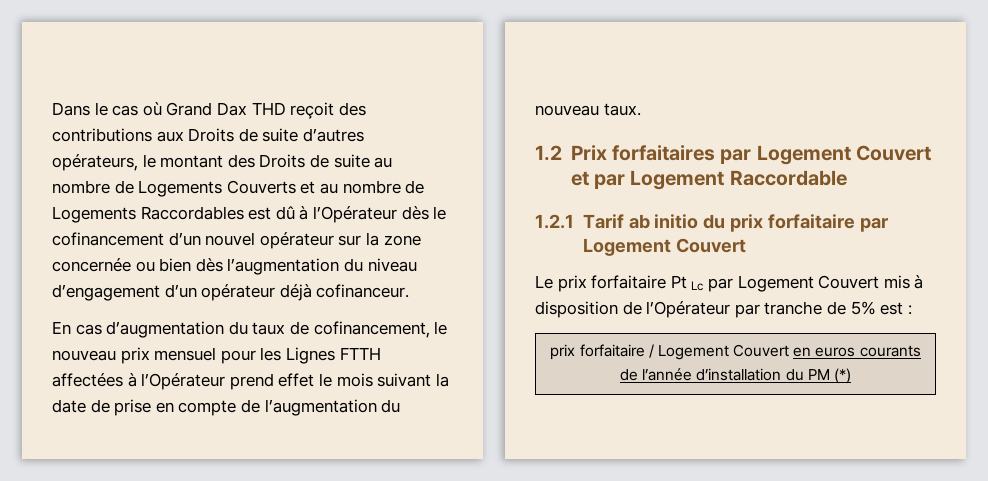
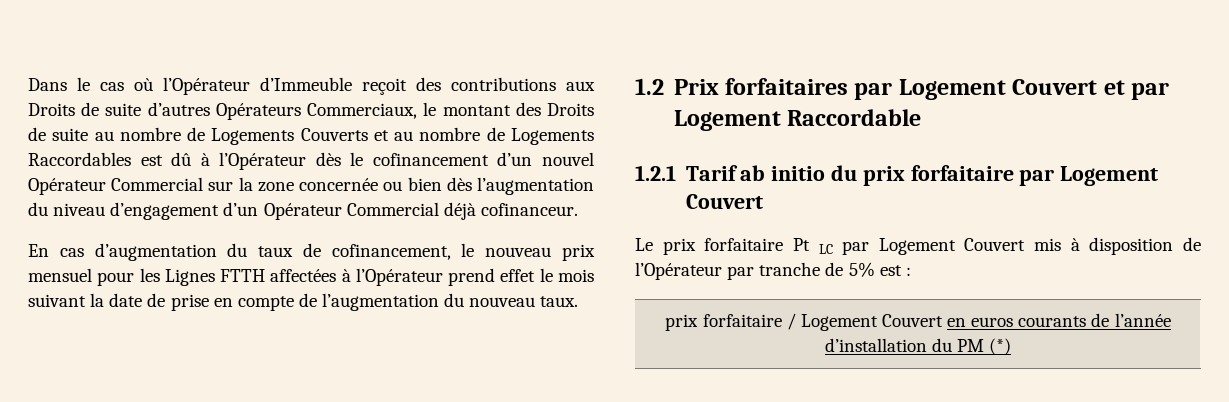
- Dans le cas où Grand Dax THD reçoit des contributions aux Droits de suite d’autres opérateurs, le montant des Droits de suite au nombre de Logements Couverts et au nombre de Logements Raccordables est dû à l’Opérateur dès le cofinancement d’un nouvel opérateur sur la zone concernée ou bien dès l’augmentation du niveau d’engagement d’un opérateur déjà cofinanceur.
+ Dans le cas où l’Opérateur d’Immeuble reçoit des contributions aux Droits de suite d’autres Opérateurs Commerciaux, le montant des Droits de suite au nombre de Logements Couverts et au nombre de Logements Raccordables est dû à l’Opérateur dès le cofinancement d’un nouvel Opérateur Commercial sur la zone concernée ou bien dès l’augmentation du niveau d’engagement d’un Opérateur Commercial déjà cofinanceur.
- Le prix forfaitaire Pt Lc par Logement Couvert mis à disposition de l’Opérateur par tranche de 5% est :
+ Le prix forfaitaire Pt LC par Logement Couvert mis à disposition de l’Opérateur par tranche de 5% est :

